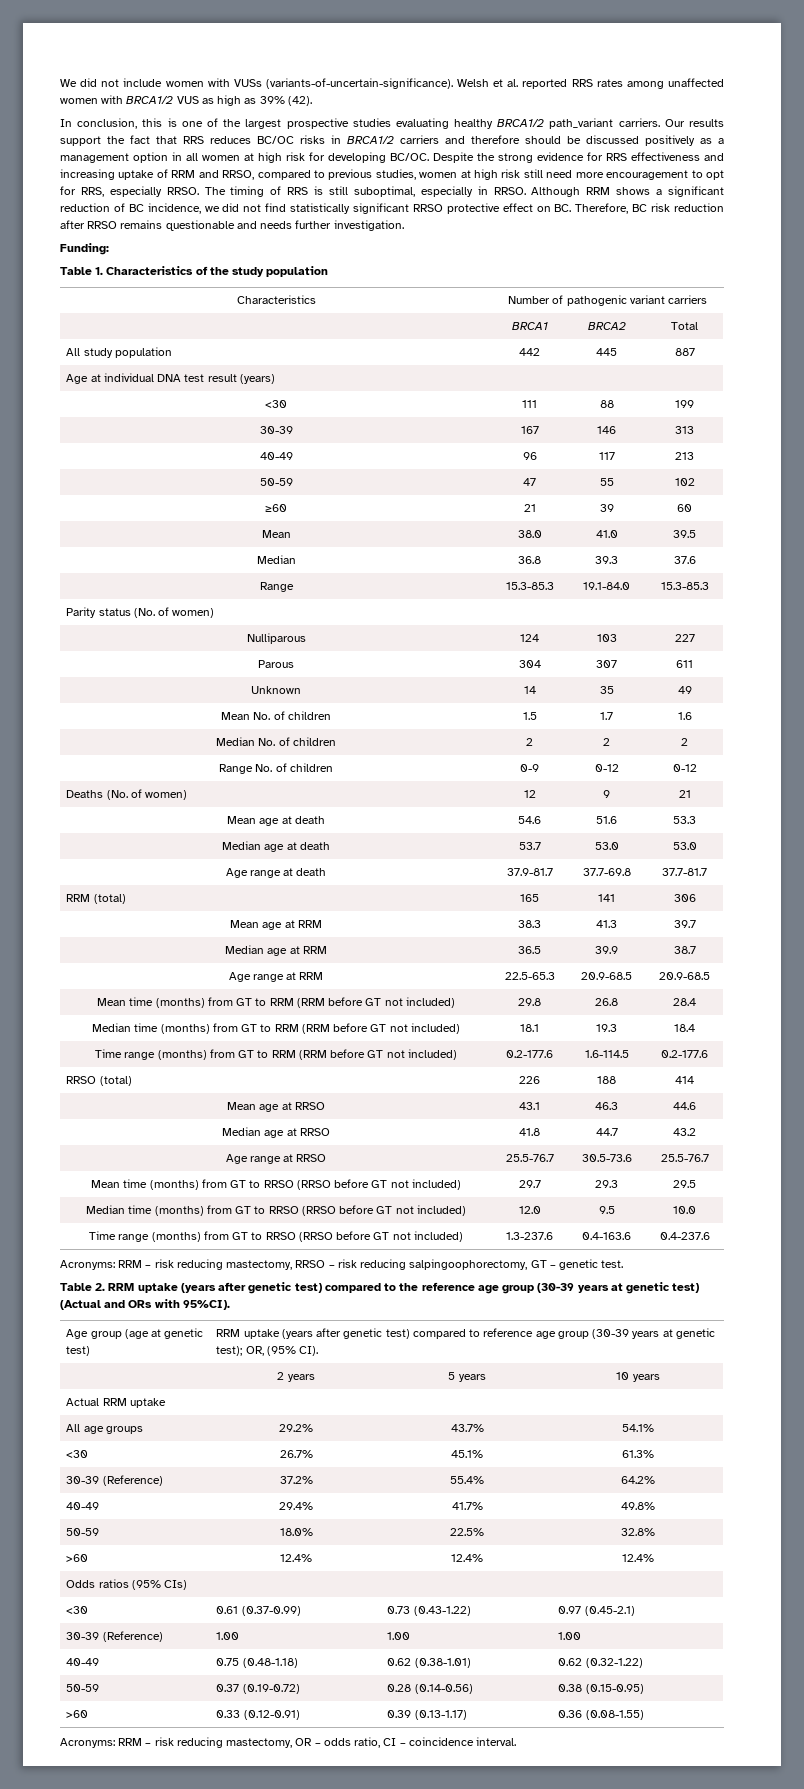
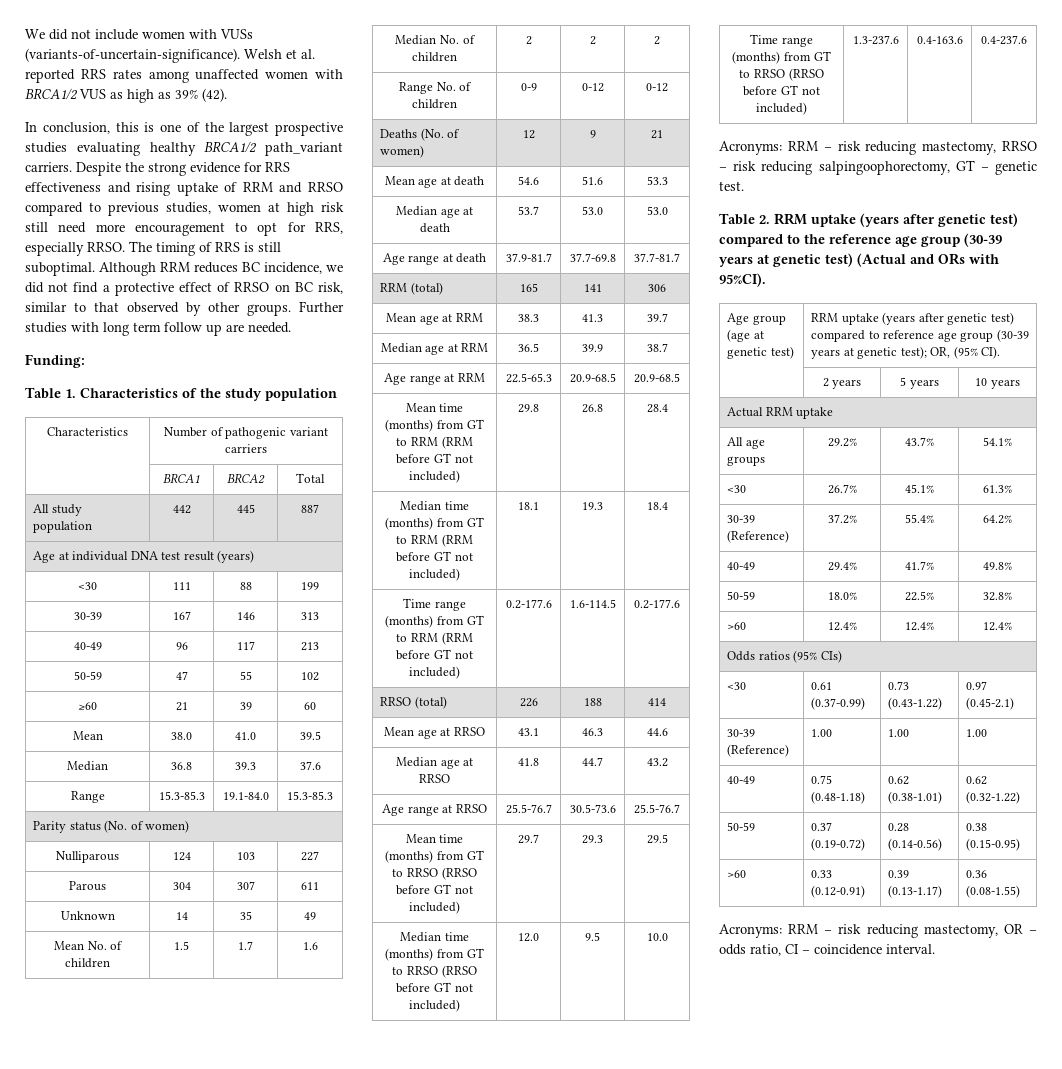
- Our results support the fact that RRS reduces BC/OC risks in BRCA1/2 carriers and therefore should be discussed positively as a management option in all women at high risk for developing BC/OC.
- Despite the strong evidence for RRS effectiveness and increasing uptake of RRM and RRSO, compared to previous studies, women at high risk still need more encouragement to opt for RRS, especially RRSO.
+ Despite the strong evidence for RRS effectiveness and rising uptake of RRM and RRSO compared to previous studies, women at high risk still need more encouragement to opt for RRS, especially RRSO.
- The timing of RRS is still suboptimal, especially in RRSO. Although RRM shows a significant reduction of BC incidence, we did not find statistically significant RRSO protective effect on BC. Therefore, BC risk reduction after RRSO remains questionable and needs further investigation.
+ The timing of RRS is still suboptimal. Although RRM reduces BC incidence, we did not find a protective effect of RRSO on BC risk, similar to that observed by other groups. Further studies with long term follow up are needed.

